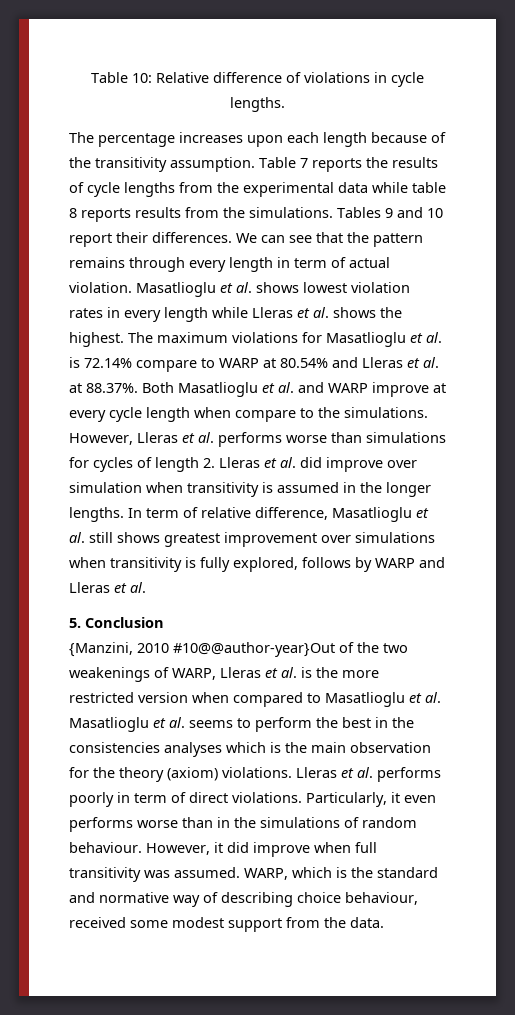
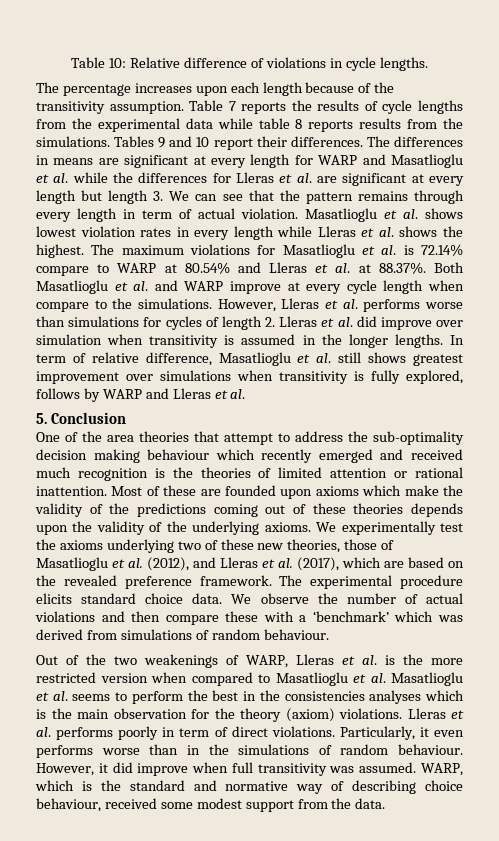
- We can see that the pattern remains through every length in term of actual violation.
+ The differences in means are significant at every length for WARP and Masatlioglu et al. while the differences for Lleras et al. are significant at every length but length 3. We can see that the pattern remains through every length in term of actual violation.
- {Manzini, 2010 #10@@author-year}Out of the two weakenings of WARP, Lleras et al. is the more restricted version when compared to Masatlioglu et al. Masatlioglu et al. seems to perform the best in the consistencies analyses which is the main observation for the theory (axiom) violations.
+ One of the area theories that attempt to address the sub-optimality decision making behaviour which recently emerged and received much recognition is the theories of limited attention or rational inattention. Most of these are founded upon axioms which make the validity of the predictions coming out of these theories depends upon the validity of the underlying axioms. We experimentally test the axioms underlying two of these new theories, those of Masatlioglu et al. (2012), and Lleras et al. (2017), which are based on the revealed preference framework. The experimental procedure elicits standard choice data. We observe the number of actual violations and then compare these with a ‘benchmark’ which was derived from simulations of random behaviour.
+ Out of the two weakenings of WARP, Lleras et al. is the more restricted version when compared to Masatlioglu et al. Masatlioglu et al. seems to perform the best in the consistencies analyses which is the main observation for the theory (axiom) violations.

